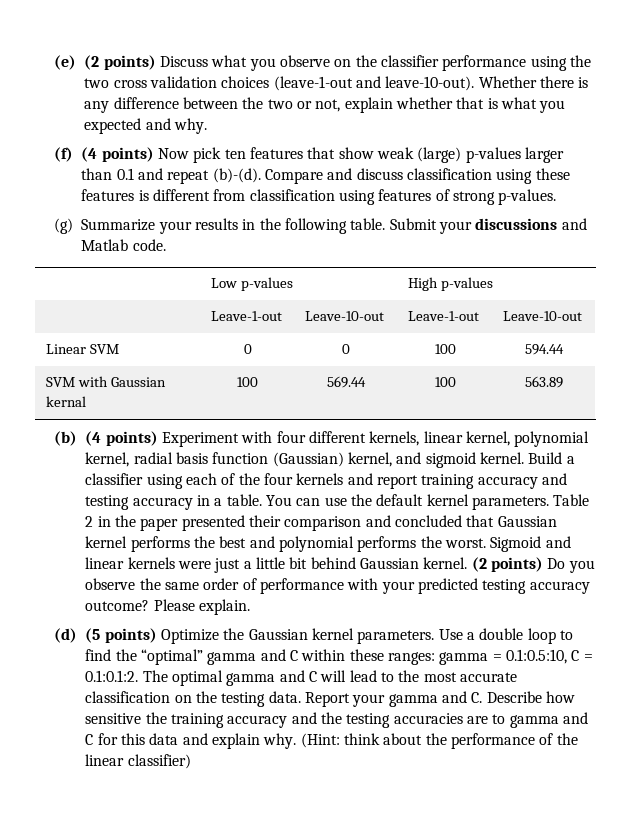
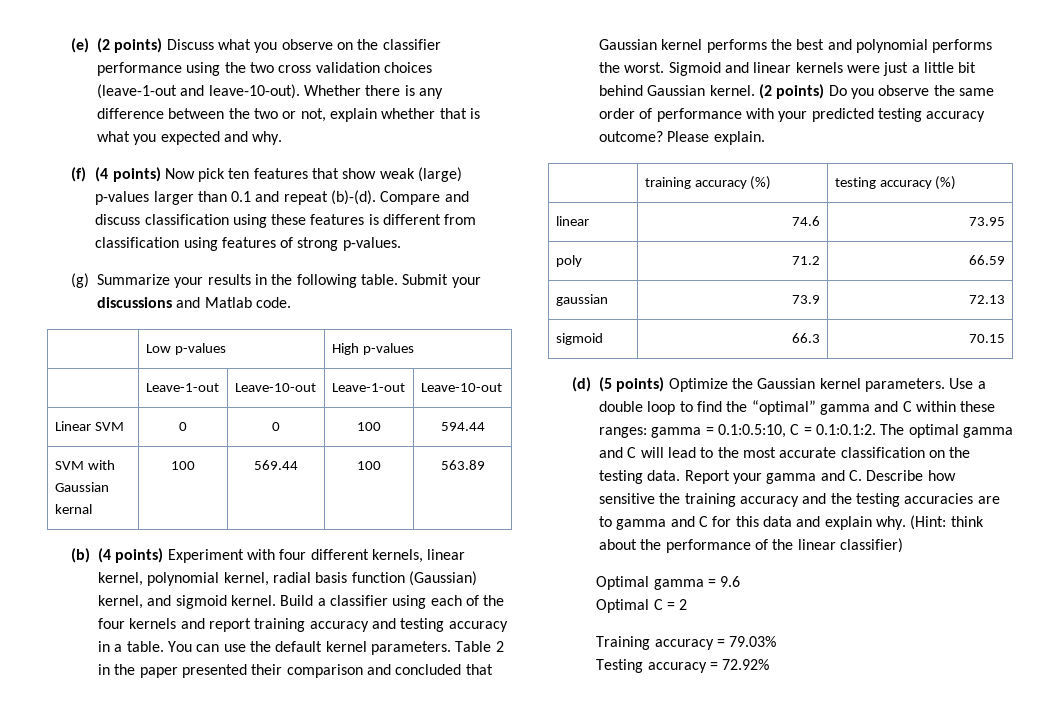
+ | training accuracy (%) | testing accuracy (%)
+ linear | 74.6 | 73.95
+ poly | 71.2 | 66.59
+ gaussian | 73.9 | 72.13
+ sigmoid | 66.3 | 70.15
+ Optimal gamma = 9.6
+ Optimal C = 2
+ Training accuracy = 79.03%
+ Testing accuracy = 72.92%

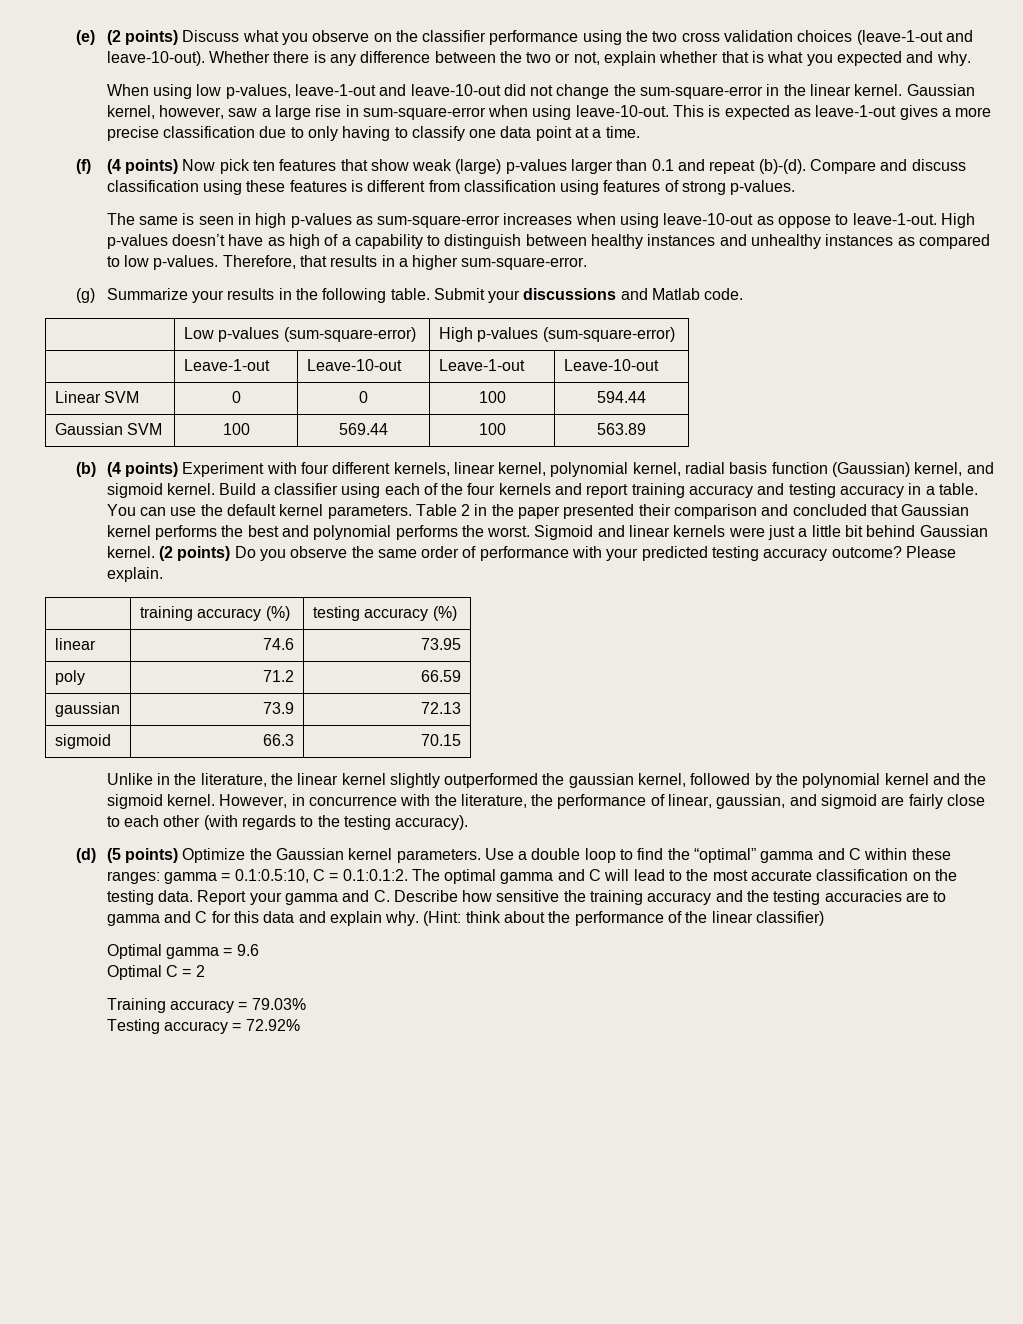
+ When using low p-values, leave-1-out and leave-10-out did not change the sum-square-error in the linear kernel. Gaussian kernel, however, saw a large rise in sum-square-error when using leave-10-out. This is expected as leave-1-out gives a more precise classification due to only having to classify one data point at a time.
+ The same is seen in high p-values as sum-square-error increases when using leave-10-out as oppose to leave-1-out. High p-values doesn’t have as high of a capability to distinguish between healthy instances and unhealthy instances as compared to low p-values. Therefore, that results in a higher sum-square-error.
- | Low p-values | High p-values
+ | Low p-values (sum-square-error) | High p-values (sum-square-error)
- SVM with Gaussian kernal | 100 | 569.44 | 100 | 563.89
+ Gaussian SVM | 100 | 569.44 | 100 | 563.89
+ Unlike in the literature, the linear kernel slightly outperformed the gaussian kernel, followed by the polynomial kernel and the sigmoid kernel. However, in concurrence with the literature, the performance of linear, gaussian, and sigmoid are fairly close to each other (with regards to the testing accuracy).

